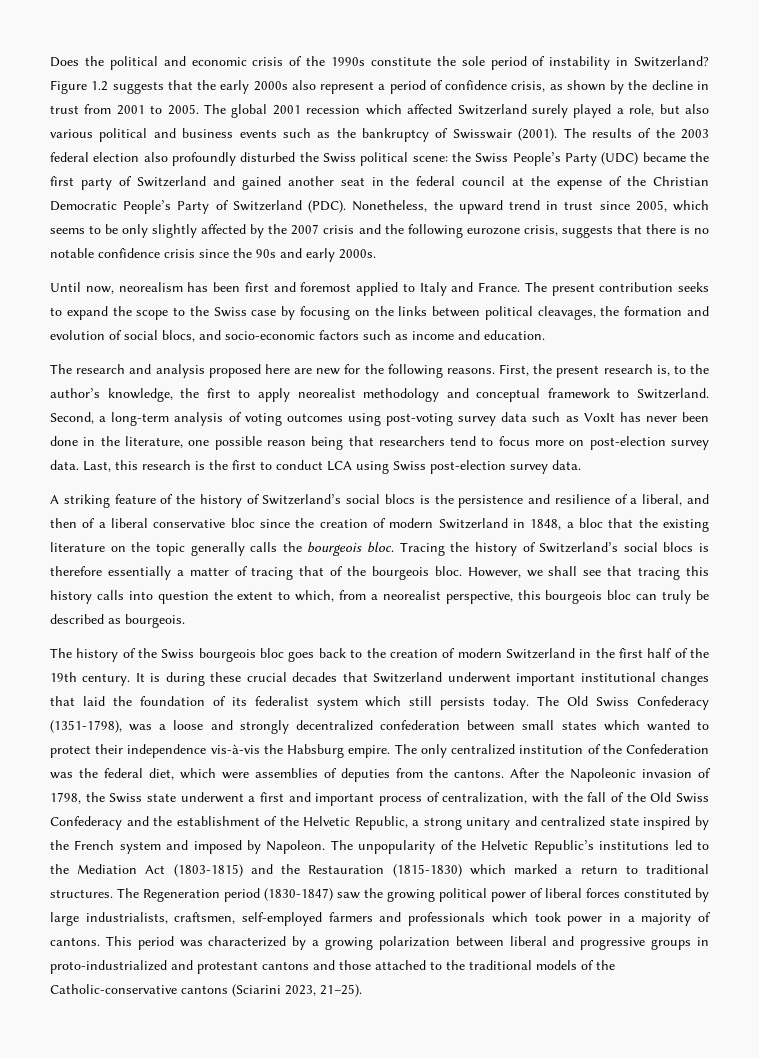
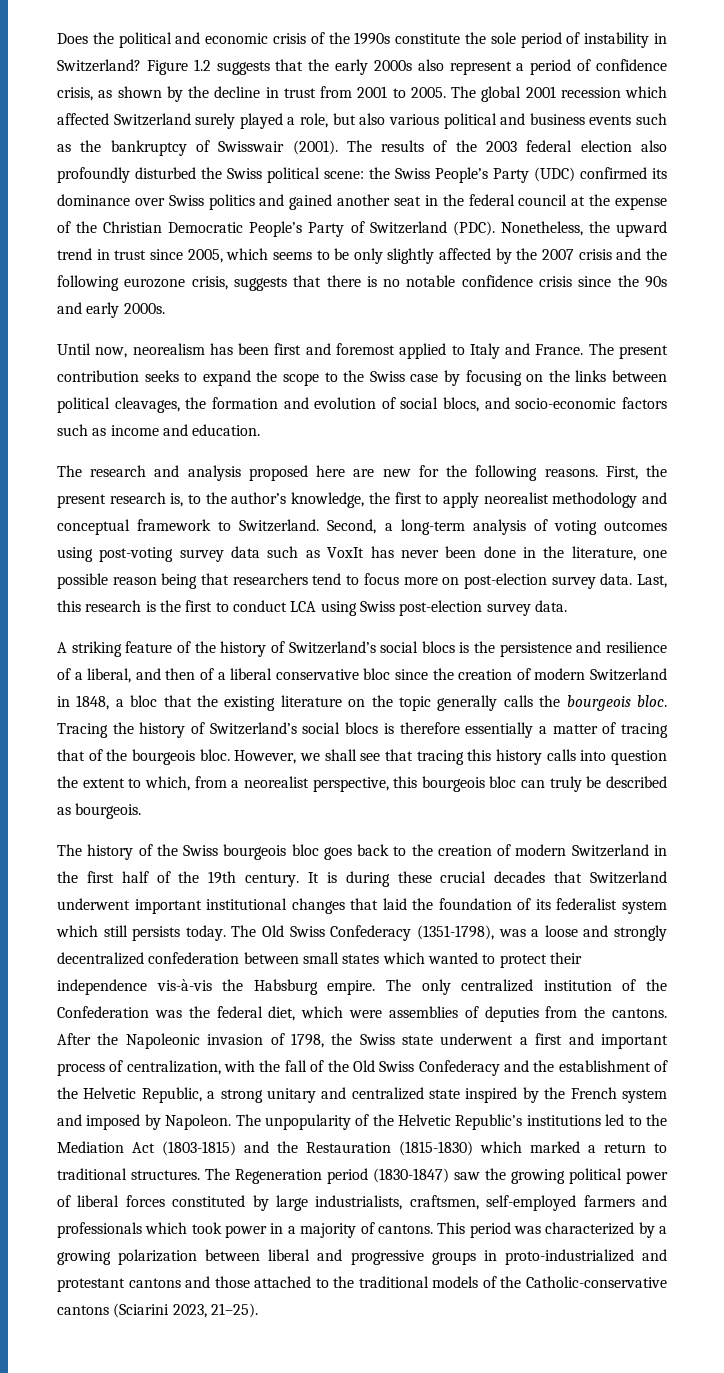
- The results of the 2003 federal election also profoundly disturbed the Swiss political scene: the Swiss People’s Party (UDC) became the first party of Switzerland and gained another seat in the federal council at the expense of the Christian Democratic People’s Party of Switzerland (PDC).
+ The results of the 2003 federal election also profoundly disturbed the Swiss political scene: the Swiss People’s Party (UDC) confirmed its dominance over Swiss politics and gained another seat in the federal council at the expense of the Christian Democratic People’s Party of Switzerland (PDC).

